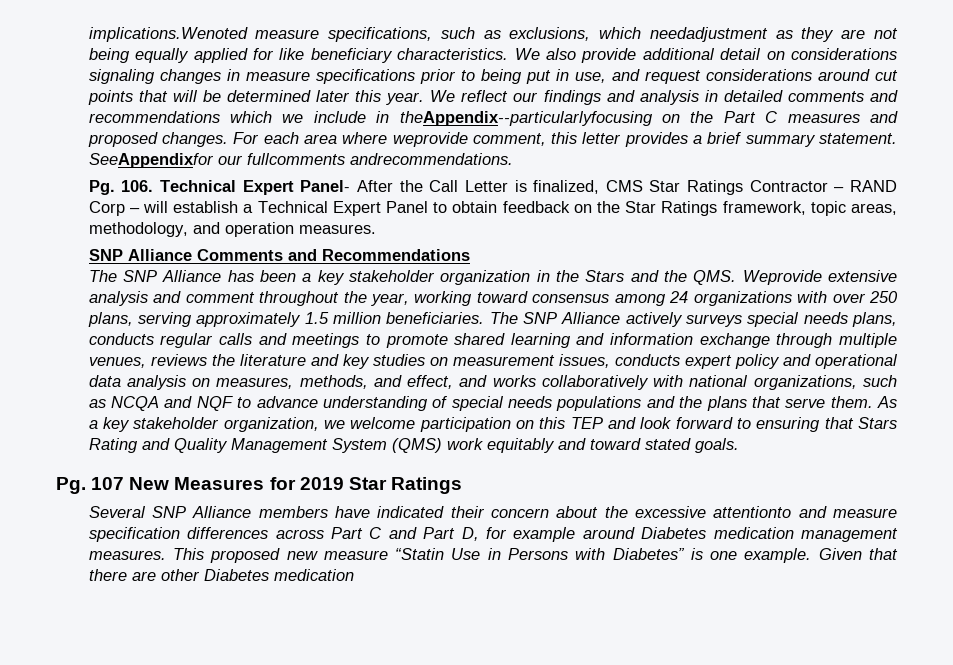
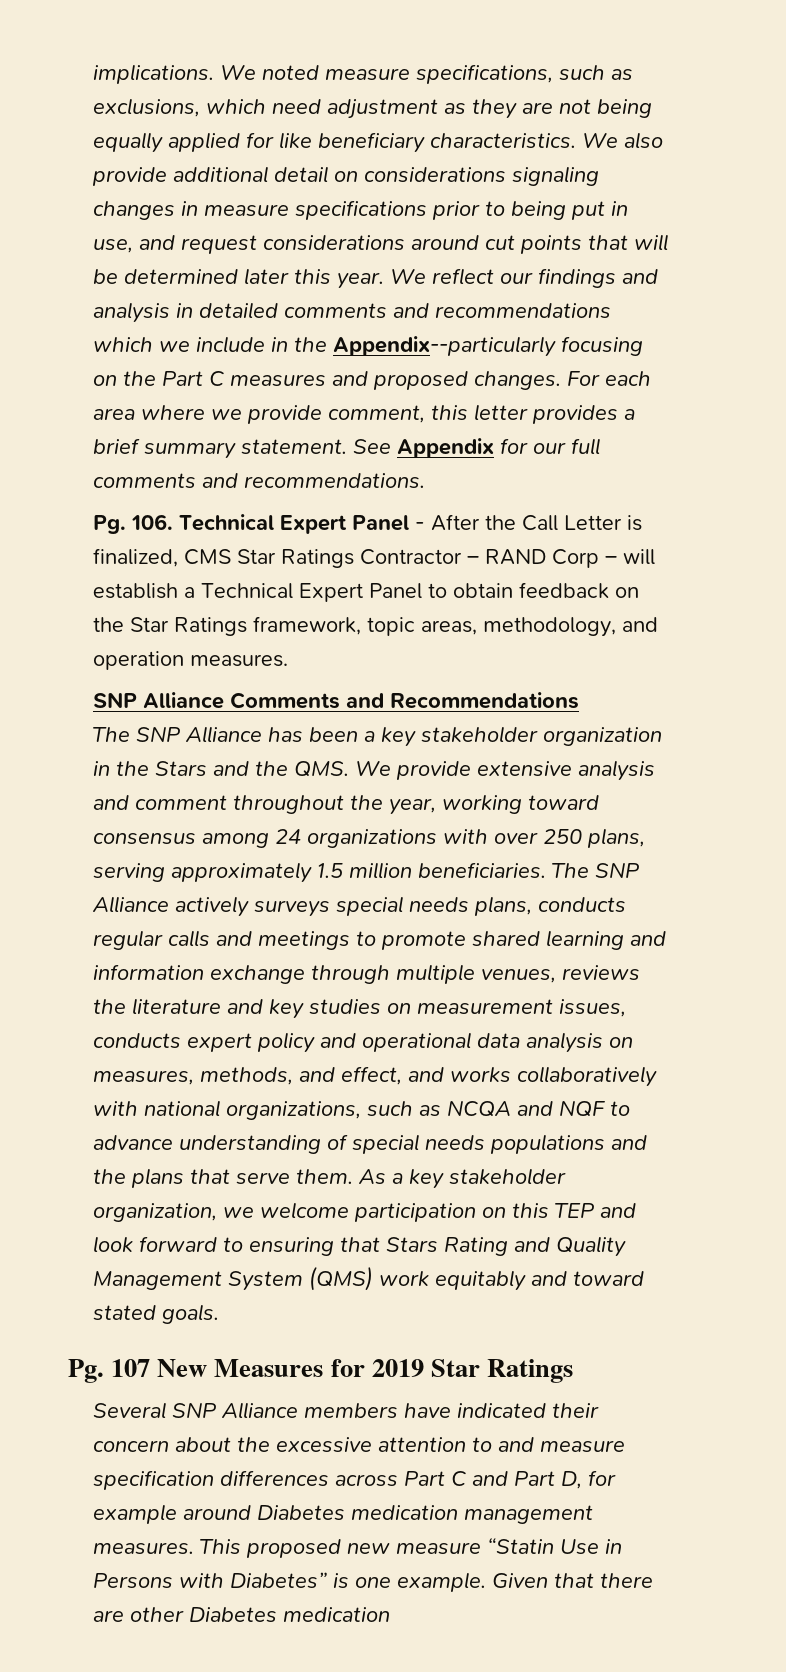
- implications.Wenoted measure specifications, such as exclusions, which needadjustment as they are not being equally applied for like beneficiary characteristics.
+ implications. We noted measure specifications, such as exclusions, which need adjustment as they are not being equally applied for like beneficiary characteristics.
- We reflect our findings and analysis in detailed comments and recommendations which we include in theAppendix--particularlyfocusing on the Part C measures and proposed changes.
+ We reflect our findings and analysis in detailed comments and recommendations which we include in the Appendix--particularly focusing on the Part C measures and proposed changes.
- For each area where weprovide comment, this letter provides a brief summary statement.
+ For each area where we provide comment, this letter provides a brief summary statement.
- SeeAppendixfor our fullcomments andrecommendations.
+ See Appendix for our full comments and recommendations.
- Pg. 106. Technical Expert Panel- After the Call Letter is finalized, CMS Star Ratings Contractor – RAND Corp – will establish a Technical Expert Panel to obtain feedback on the Star Ratings framework, topic areas, methodology, and operation measures.
+ Pg. 106. Technical Expert Panel - After the Call Letter is finalized, CMS Star Ratings Contractor – RAND Corp – will establish a Technical Expert Panel to obtain feedback on the Star Ratings framework, topic areas, methodology, and operation measures.
- The SNP Alliance has been a key stakeholder organization in the Stars and the QMS. Weprovide extensive analysis and comment throughout the year, working toward consensus among 24 organizations with over 250 plans, serving approximately 1.5 million beneficiaries.
+ The SNP Alliance has been a key stakeholder organization in the Stars and the QMS. We provide extensive analysis and comment throughout the year, working toward consensus among 24 organizations with over 250 plans, serving approximately 1.5 million beneficiaries.
- Several SNP Alliance members have indicated their concern about the excessive attentionto and measure specification differences across Part C and Part D, for example around Diabetes medication management measures.
+ Several SNP Alliance members have indicated their concern about the excessive attention to and measure specification differences across Part C and Part D, for example around Diabetes medication management measures.

